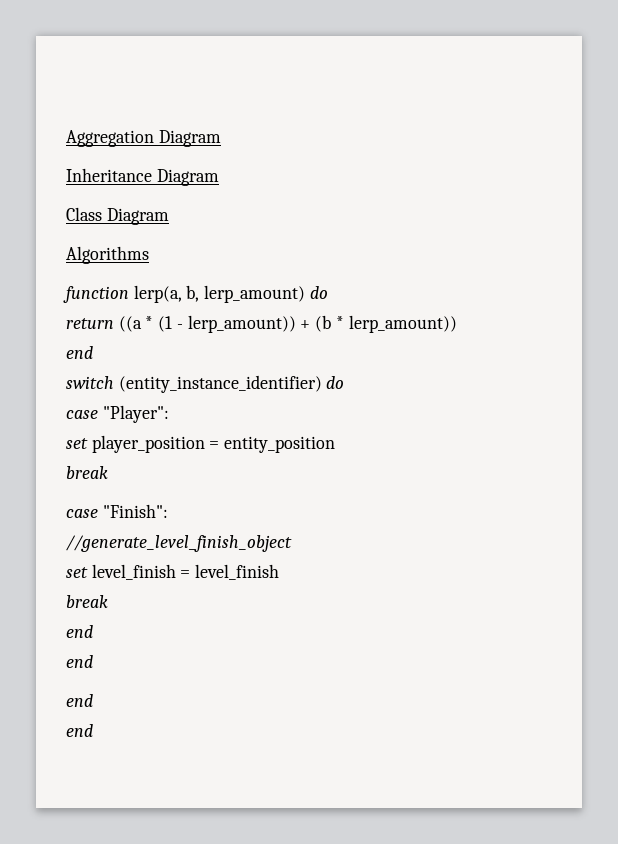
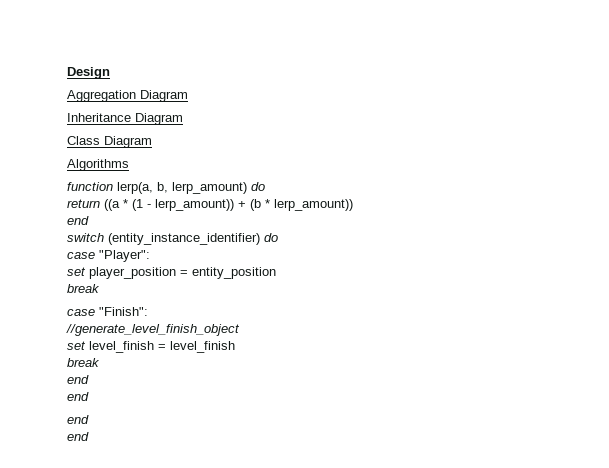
+ Design

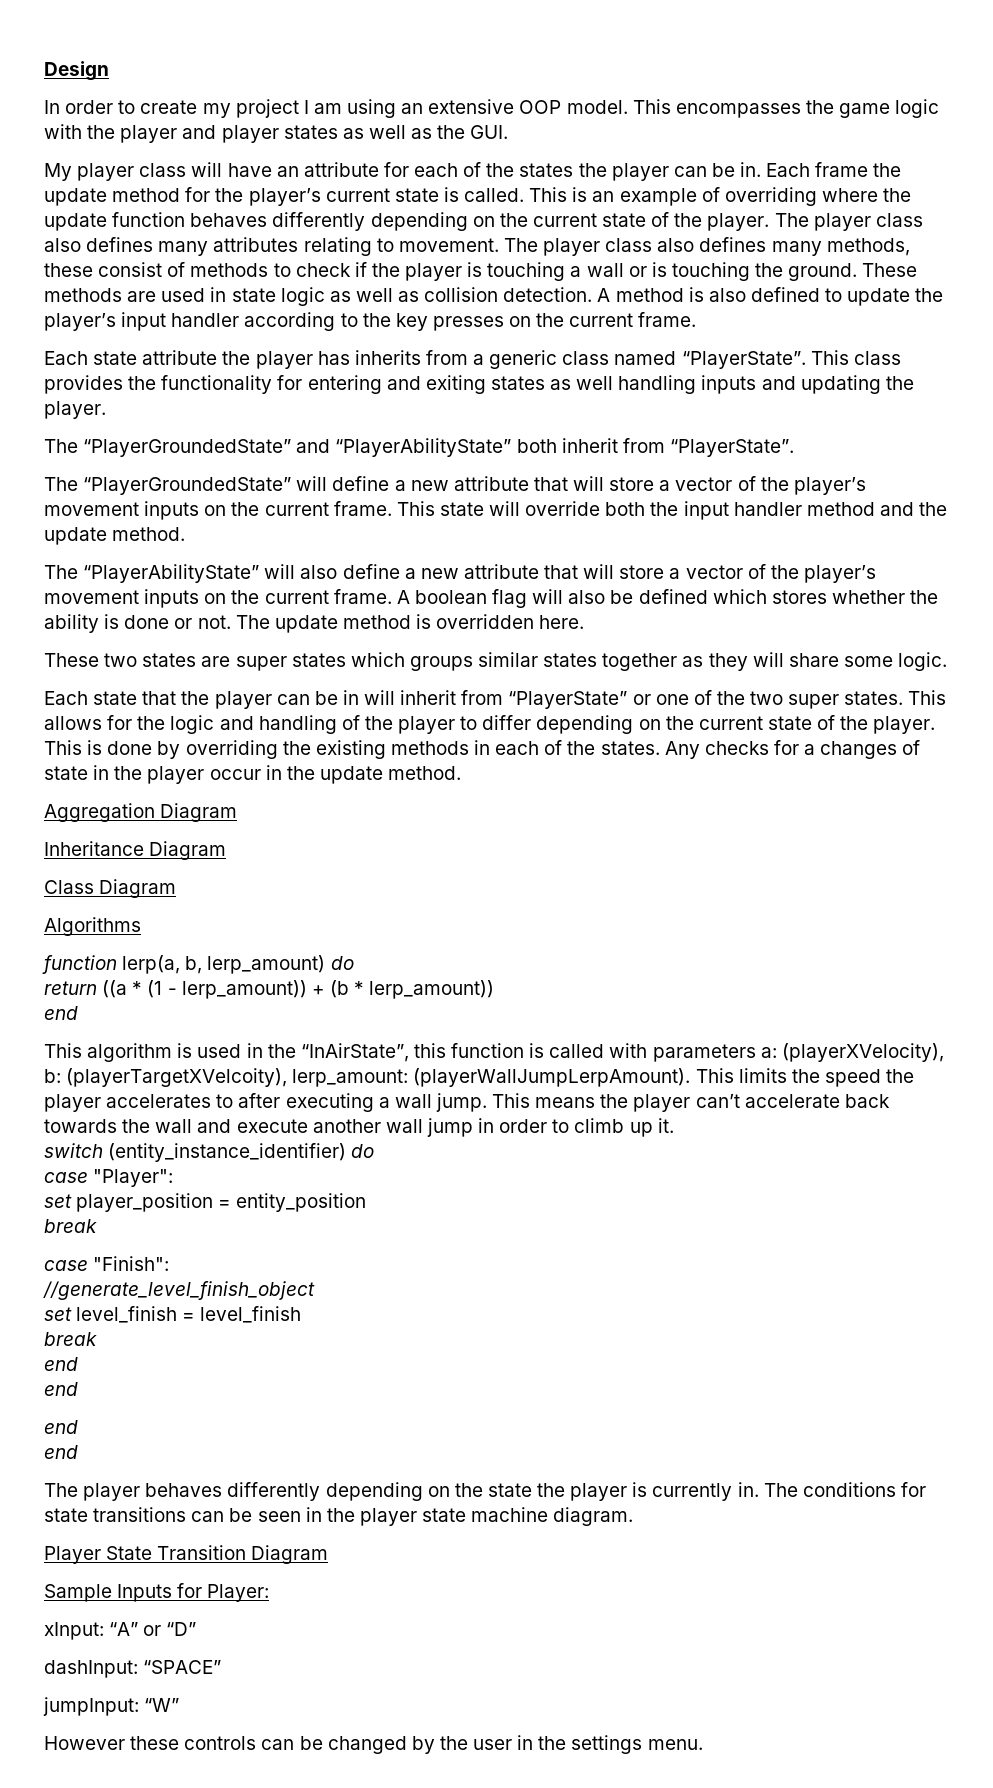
+ In order to create my project I am using an extensive OOP model. This encompasses the game logic with the player and player states as well as the GUI.
+ My player class will have an attribute for each of the states the player can be in. Each frame the update method for the player’s current state is called. This is an example of overriding where the update function behaves differently depending on the current state of the player. The player class also defines many attributes relating to movement. The player class also defines many methods, these consist of methods to check if the player is touching a wall or is touching the ground. These methods are used in state logic as well as collision detection. A method is also defined to update the player’s input handler according to the key presses on the current frame.
+ Each state attribute the player has inherits from a generic class named “PlayerState”. This class provides the functionality for entering and exiting states as well handling inputs and updating the player.
+ The “PlayerGroundedState” and “PlayerAbilityState” both inherit from “PlayerState”.
+ The “PlayerGroundedState” will define a new attribute that will store a vector of the player’s movement inputs on the current frame. This state will override both the input handler method and the update method.
+ The “PlayerAbilityState” will also define a new attribute that will store a vector of the player’s movement inputs on the current frame. A boolean flag will also be defined which stores whether the ability is done or not. The update method is overridden here.
+ These two states are super states which groups similar states together as they will share some logic.
+ Each state that the player can be in will inherit from “PlayerState” or one of the two super states. This allows for the logic and handling of the player to differ depending on the current state of the player. This is done by overriding the existing methods in each of the states. Any checks for a changes of state in the player occur in the update method.
+ This algorithm is used in the “InAirState”, this function is called with parameters a: (playerXVelocity), b: (playerTargetXVelcoity), lerp_amount: (playerWallJumpLerpAmount). This limits the speed the player accelerates to after executing a wall jump. This means the player can’t accelerate back towards the wall and execute another wall jump in order to climb up it.
+ The player behaves differently depending on the state the player is currently in. The conditions for state transitions can be seen in the player state machine diagram.
+ Player State Transition Diagram
+ Sample Inputs for Player:
+ xInput: “A” or “D”
+ dashInput: “SPACE”
+ jumpInput: “W”
+ However these controls can be changed by the user in the settings menu.

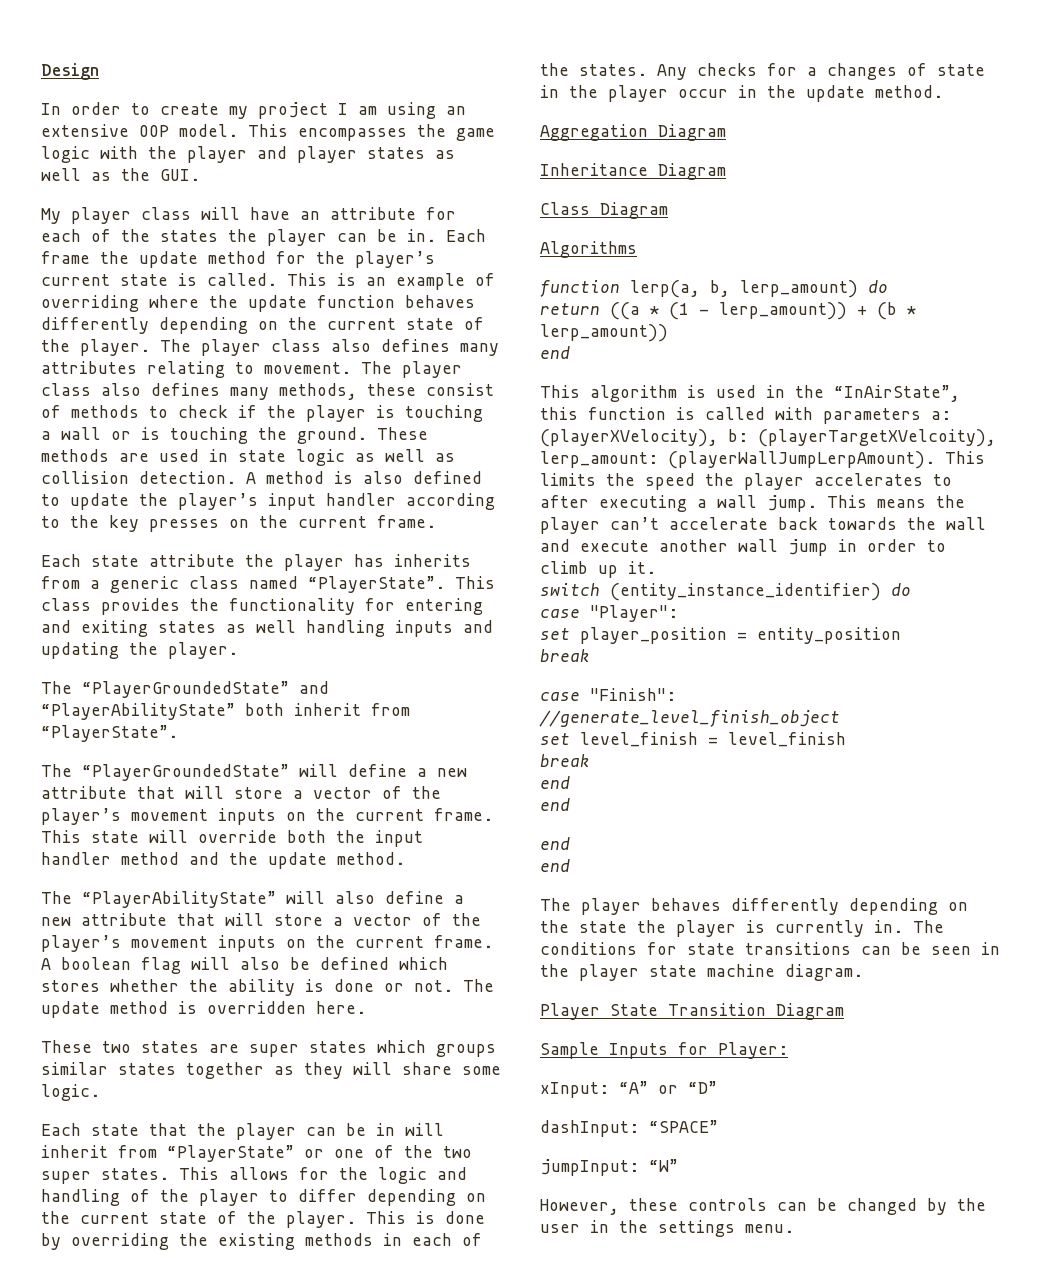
- However these controls can be changed by the user in the settings menu.
+ However, these controls can be changed by the user in the settings menu.

